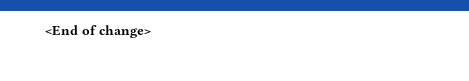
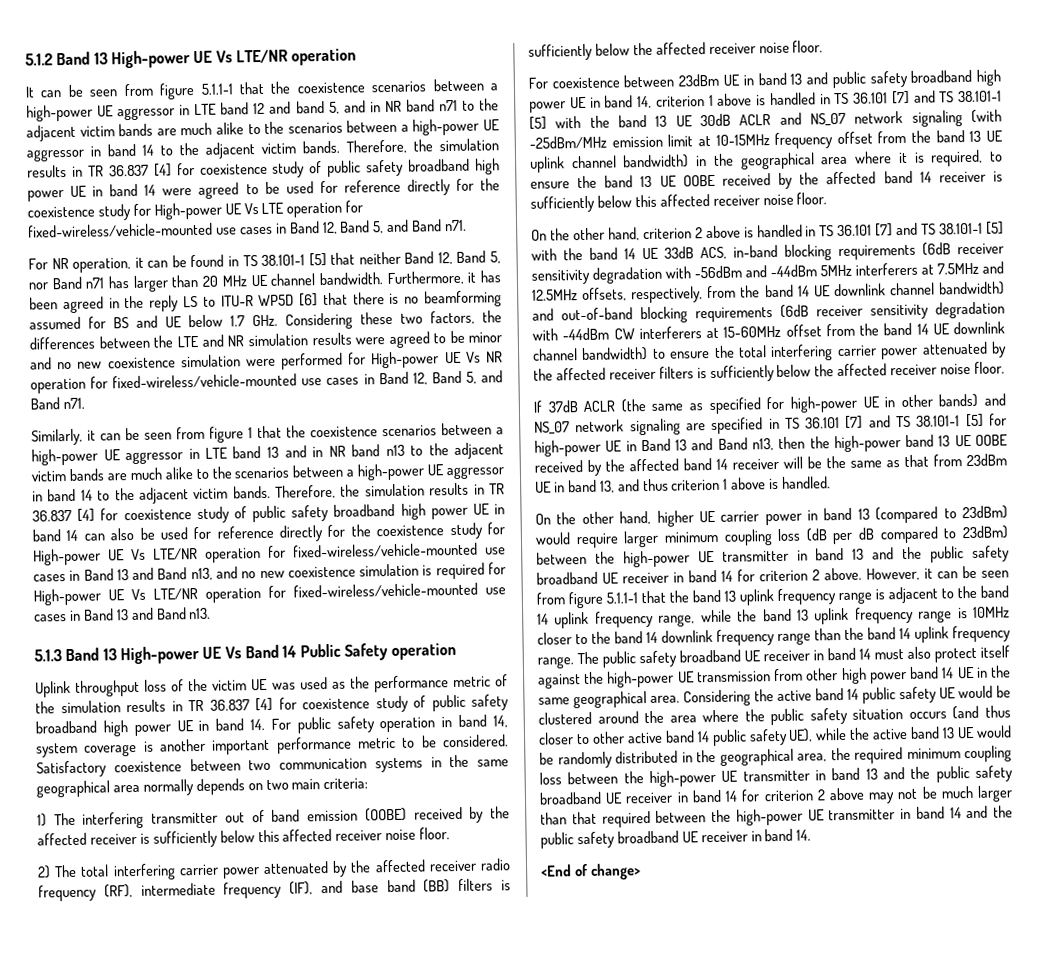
+ 5.1.2 Band 13 High-power UE Vs LTE/NR operation
+ It can be seen from figure 5.1.1-1 that the coexistence scenarios between a high-power UE aggressor in LTE band 12 and band 5, and in NR band n71 to the adjacent victim bands are much alike to the scenarios between a high-power UE aggressor in band 14 to the adjacent victim bands. Therefore, the simulation results in TR 36.837 [4] for coexistence study of public safety broadband high power UE in band 14 were agreed to be used for reference directly for the coexistence study for High-power UE Vs LTE operation for fixed-wireless/vehicle-mounted use cases in Band 12, Band 5, and Band n71.
+ For NR operation, it can be found in TS 38.101-1 [5] that neither Band 12, Band 5, nor Band n71 has larger than 20 MHz UE channel bandwidth. Furthermore, it has been agreed in the reply LS to ITU-R WP5D [6] that there is no beamforming assumed for BS and UE below 1.7 GHz. Considering these two factors, the differences between the LTE and NR simulation results were agreed to be minor and no new coexistence simulation were performed for High-power UE Vs NR operation for fixed-wireless/vehicle-mounted use cases in Band 12, Band 5, and Band n71.
+ Similarly, it can be seen from figure 1 that the coexistence scenarios between a high-power UE aggressor in LTE band 13 and in NR band n13 to the adjacent victim bands are much alike to the scenarios between a high-power UE aggressor in band 14 to the adjacent victim bands. Therefore, the simulation results in TR 36.837 [4] for coexistence study of public safety broadband high power UE in band 14 can also be used for reference directly for the coexistence study for High-power UE Vs LTE/NR operation for fixed-wireless/vehicle-mounted use cases in Band 13 and Band n13, and no new coexistence simulation is required for High-power UE Vs LTE/NR operation for fixed-wireless/vehicle-mounted use cases in Band 13 and Band n13.
+ 5.1.3 Band 13 High-power UE Vs Band 14 Public Safety operation
+ Uplink throughput loss of the victim UE was used as the performance metric of the simulation results in TR 36.837 [4] for coexistence study of public safety broadband high power UE in band 14. For public safety operation in band 14, system coverage is another important performance metric to be considered. Satisfactory coexistence between two communication systems in the same geographical area normally depends on two main criteria:
+ 1) The interfering transmitter out of band emission (OOBE) received by the affected receiver is sufficiently below this affected receiver noise floor.
+ 2) The total interfering carrier power attenuated by the affected receiver radio frequency (RF), intermediate frequency (IF), and base band (BB) filters is sufficiently below the affected receiver noise floor.
+ For coexistence between 23dBm UE in band 13 and public safety broadband high power UE in band 14, criterion 1 above is handled in TS 36.101 [7] and TS 38.101-1 [5] with the band 13 UE 30dB ACLR and NS_07 network signaling (with -25dBm/MHz emission limit at 10-15MHz frequency offset from the band 13 UE uplink channel bandwidth) in the geographical area where it is required, to ensure the band 13 UE OOBE received by the affected band 14 receiver is sufficiently below this affected receiver noise floor.
+ On the other hand, criterion 2 above is handled in TS 36.101 [7] and TS 38.101-1 [5] with the band 14 UE 33dB ACS, in-band blocking requirements (6dB receiver sensitivity degradation with -56dBm and -44dBm 5MHz interferers at 7.5MHz and 12.5MHz offsets, respectively, from the band 14 UE downlink channel bandwidth) and out-of-band blocking requirements (6dB receiver sensitivity degradation with -44dBm CW interferers at 15-60MHz offset from the band 14 UE downlink channel bandwidth) to ensure the total interfering carrier power attenuated by the affected receiver filters is sufficiently below the affected receiver noise floor.
+ If 37dB ACLR (the same as specified for high-power UE in other bands) and NS_07 network signaling are specified in TS 36.101 [7] and TS 38.101-1 [5] for high-power UE in Band 13 and Band n13, then the high-power band 13 UE OOBE received by the affected band 14 receiver will be the same as that from 23dBm UE in band 13, and thus criterion 1 above is handled.
+ On the other hand, higher UE carrier power in band 13 (compared to 23dBm) would require larger minimum coupling loss (dB per dB compared to 23dBm) between the high-power UE transmitter in band 13 and the public safety broadband UE receiver in band 14 for criterion 2 above. However, it can be seen from figure 5.1.1-1 that the band 13 uplink frequency range is adjacent to the band 14 uplink frequency range, while the band 13 uplink frequency range is 10MHz closer to the band 14 downlink frequency range than the band 14 uplink frequency range. The public safety broadband UE receiver in band 14 must also protect itself against the high-power UE transmission from other high power band 14 UE in the same geographical area. Considering the active band 14 public safety UE would be clustered around the area where the public safety situation occurs (and thus closer to other active band 14 public safety UE), while the active band 13 UE would be randomly distributed in the geographical area, the required minimum coupling loss between the high-power UE transmitter in band 13 and the public safety broadband UE receiver in band 14 for criterion 2 above may not be much larger than that required between the high-power UE transmitter in band 14 and the public safety broadband UE receiver in band 14.

